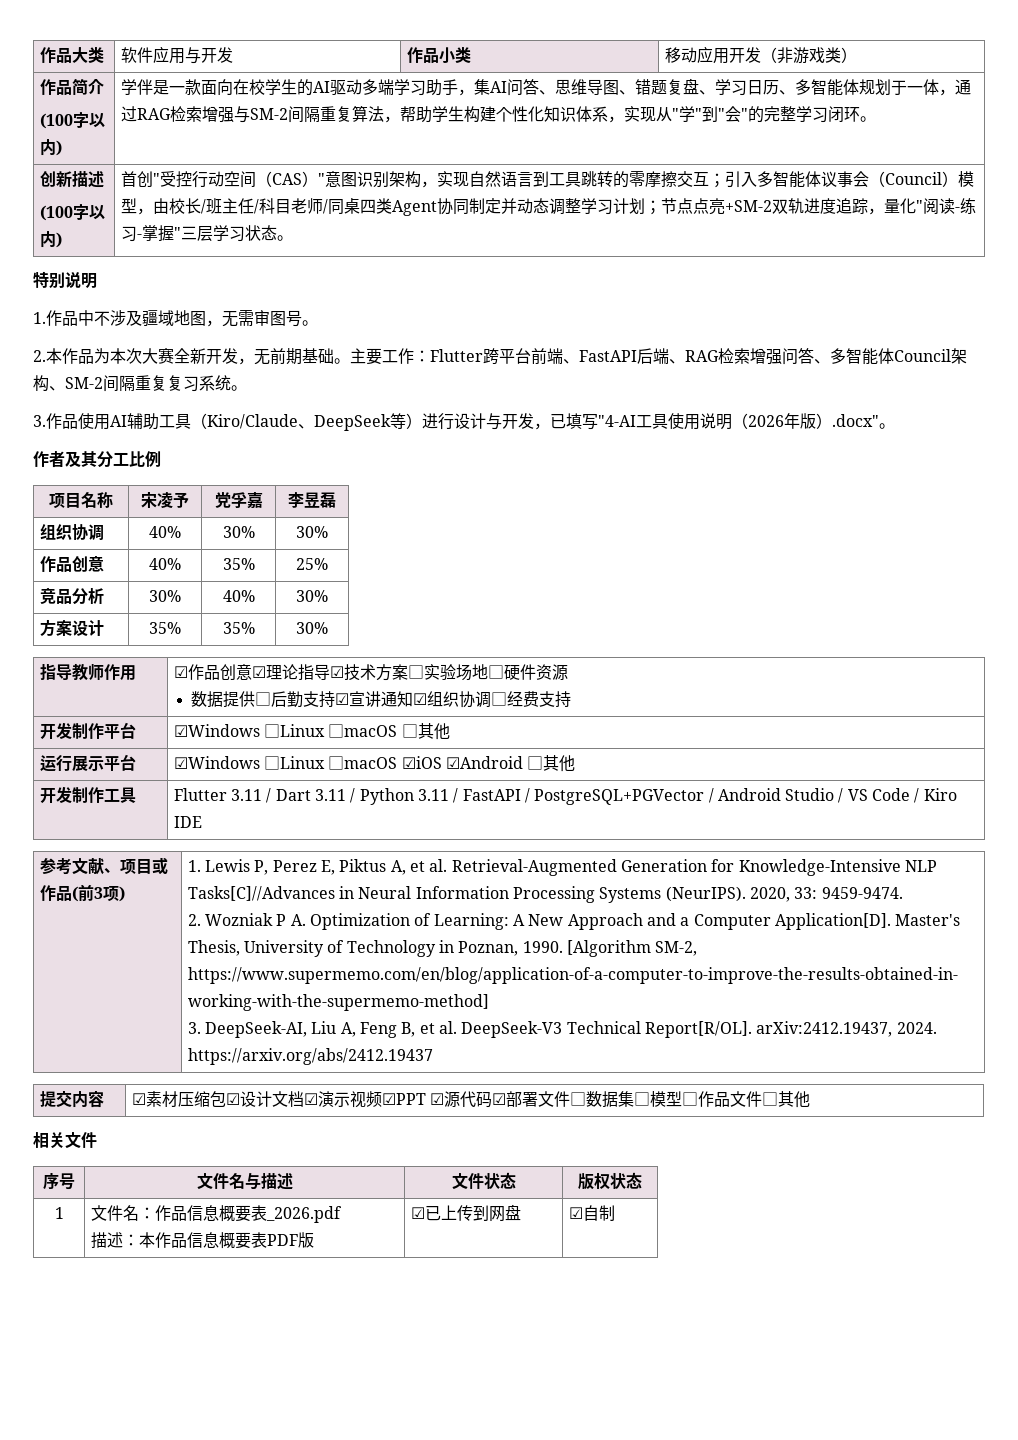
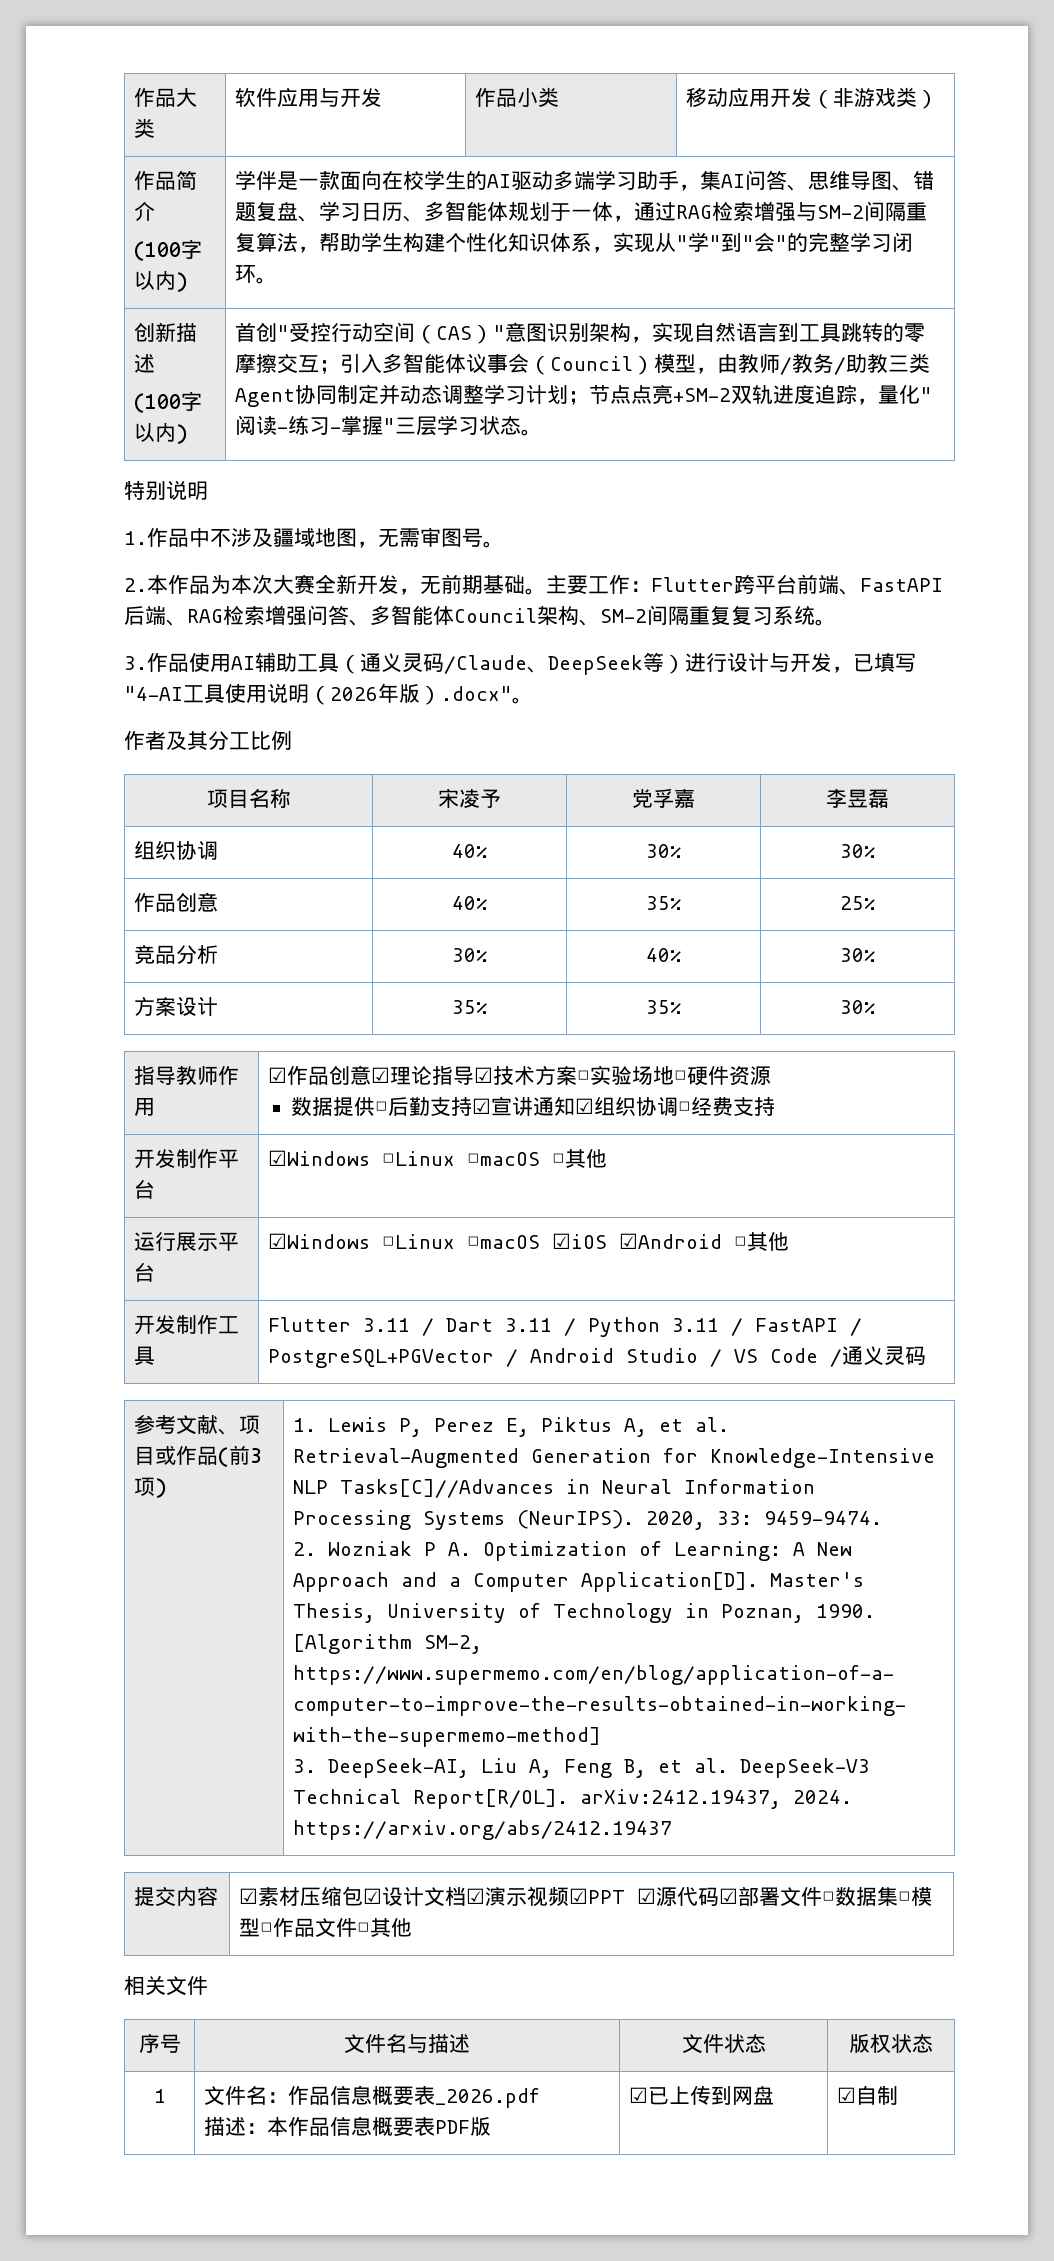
- 首创"受控行动空间（CAS）"意图识别架构，实现自然语言到工具跳转的零摩擦交互；引入多智能体议事会（Council）模型，由校长/班主任/科目老师/同桌四类Agent协同制定并动态调整学习计划；节点点亮+SM-2双轨进度追踪，量化"阅读-练习-掌握"三层学习状态。
+ 首创"受控行动空间（CAS）"意图识别架构，实现自然语言到工具跳转的零摩擦交互；引入多智能体议事会（Council）模型，由教师/教务/助教三类Agent协同制定并动态调整学习计划；节点点亮+SM-2双轨进度追踪，量化"阅读-练习-掌握"三层学习状态。
- 3.作品使用AI辅助工具（Kiro/Claude、DeepSeek等）进行设计与开发，已填写"4-AI工具使用说明（2026年版）.docx"。
+ 3.作品使用AI辅助工具（通义灵码/Claude、DeepSeek等）进行设计与开发，已填写"4-AI工具使用说明（2026年版）.docx"。
- 开发制作工具 | Flutter 3.11 / Dart 3.11 / Python 3.11 / FastAPI / PostgreSQL+PGVector / Android Studio / VS Code / Kiro IDE
+ 开发制作工具 | Flutter 3.11 / Dart 3.11 / Python 3.11 / FastAPI / PostgreSQL+PGVector / Android Studio / VS Code /通义灵码

